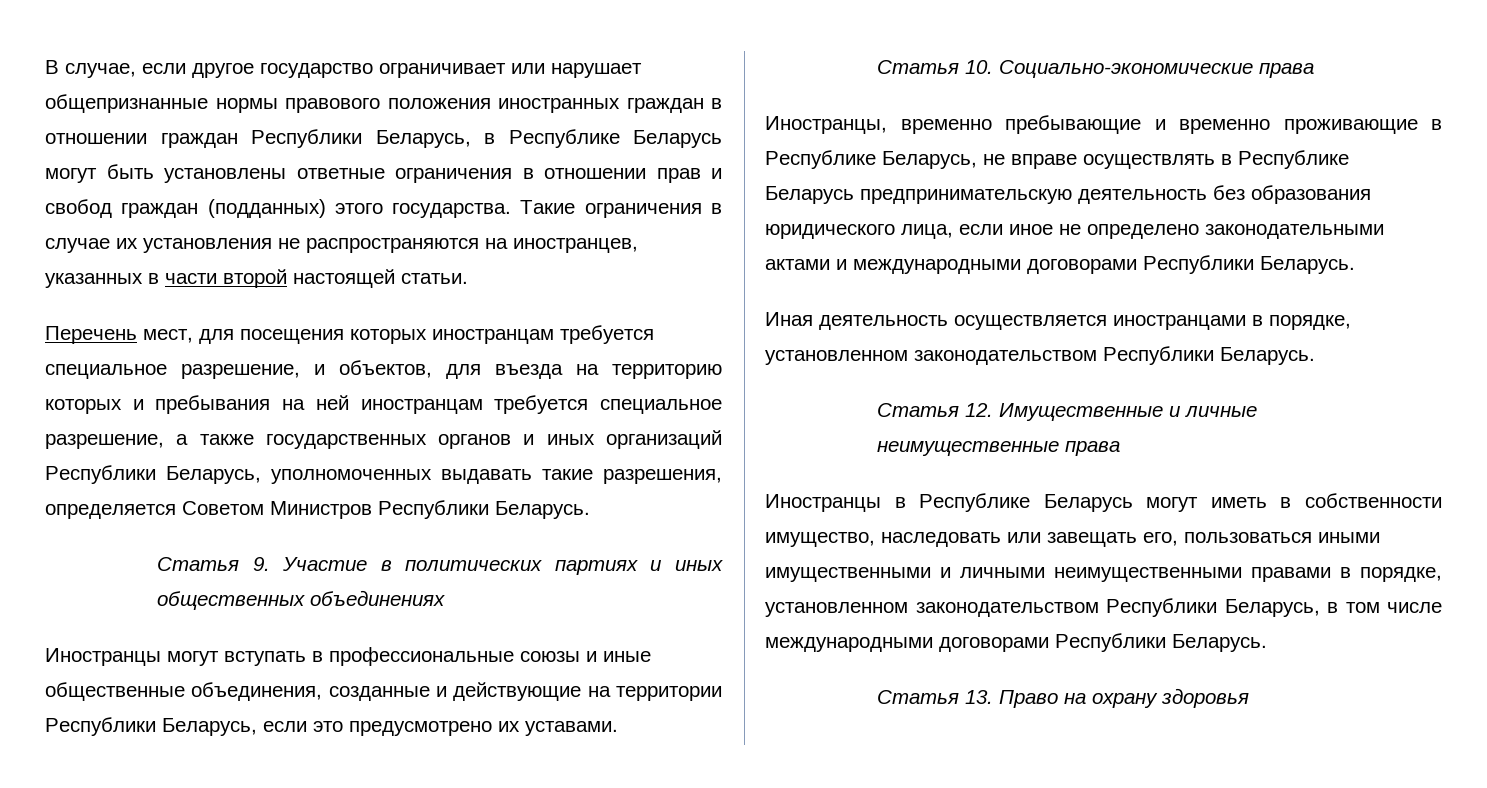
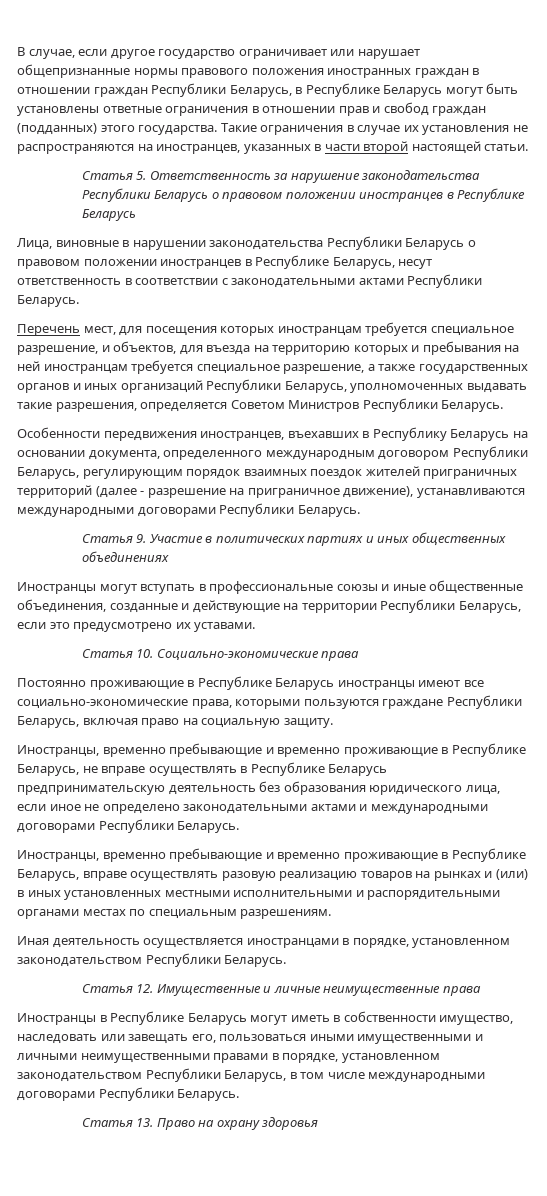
+ Статья 5. Ответственность за нарушение законодательства Республики Беларусь о правовом положении иностранцев в Республике Беларусь
+ Лица, виновные в нарушении законодательства Республики Беларусь о правовом положении иностранцев в Республике Беларусь, несут ответственность в соответствии с законодательными актами Республики Беларусь.
+ Особенности передвижения иностранцев, въехавших в Республику Беларусь на основании документа, определенного международным договором Республики Беларусь, регулирующим порядок взаимных поездок жителей приграничных территорий (далее - разрешение на приграничное движение), устанавливаются международными договорами Республики Беларусь.
+ Постоянно проживающие в Республике Беларусь иностранцы имеют все социально-экономические права, которыми пользуются граждане Республики Беларусь, включая право на социальную защиту.
+ Иностранцы, временно пребывающие и временно проживающие в Республике Беларусь, вправе осуществлять разовую реализацию товаров на рынках и (или) в иных установленных местными исполнительными и распорядительными органами местах по специальным разрешениям.

